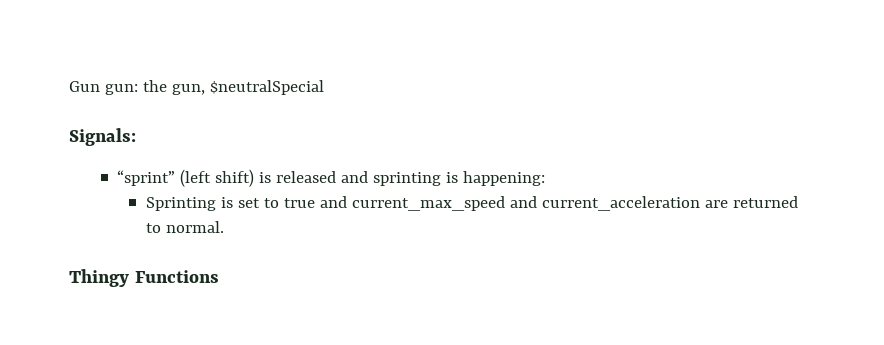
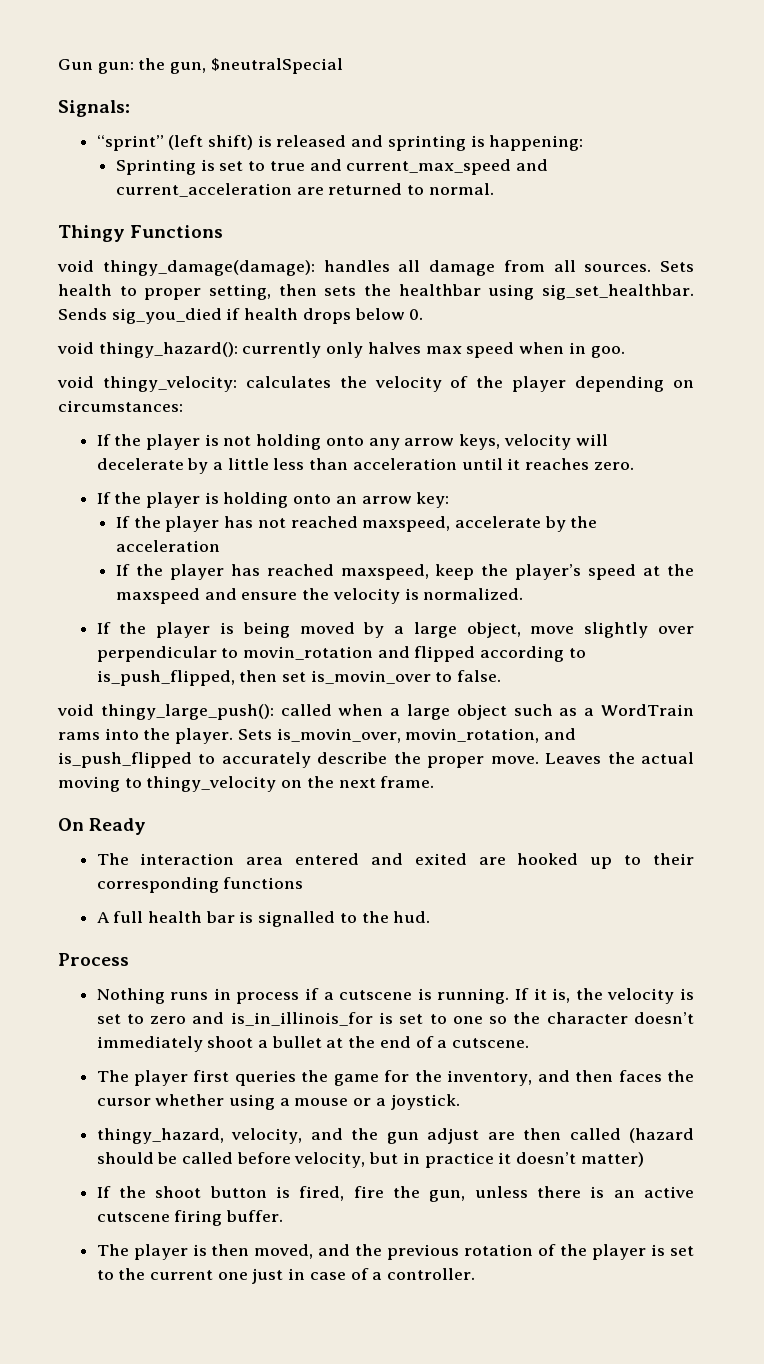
+ void thingy_damage(damage): handles all damage from all sources. Sets health to proper setting, then sets the healthbar using sig_set_healthbar. Sends sig_you_died if health drops below 0.
+ void thingy_hazard(): currently only halves max speed when in goo.
+ void thingy_velocity: calculates the velocity of the player depending on circumstances:
+ If the player is not holding onto any arrow keys, velocity will decelerate by a little less than acceleration until it reaches zero.
+ If the player is holding onto an arrow key:
+ If the player has not reached maxspeed, accelerate by the acceleration
+ If the player has reached maxspeed, keep the player’s speed at the maxspeed and ensure the velocity is normalized.
+ If the player is being moved by a large object, move slightly over perpendicular to movin_rotation and flipped according to is_push_flipped, then set is_movin_over to false.
+ void thingy_large_push(): called when a large object such as a WordTrain rams into the player. Sets is_movin_over, movin_rotation, and is_push_flipped to accurately describe the proper move. Leaves the actual moving to thingy_velocity on the next frame.
+ On Ready
+ The interaction area entered and exited are hooked up to their corresponding functions
+ A full health bar is signalled to the hud.
+ Process
+ Nothing runs in process if a cutscene is running. If it is, the velocity is set to zero and is_in_illinois_for is set to one so the character doesn’t immediately shoot a bullet at the end of a cutscene.
+ The player first queries the game for the inventory, and then faces the cursor whether using a mouse or a joystick.
+ thingy_hazard, velocity, and the gun adjust are then called (hazard should be called before velocity, but in practice it doesn’t matter)
+ If the shoot button is fired, fire the gun, unless there is an active cutscene firing buffer.
+ The player is then moved, and the previous rotation of the player is set to the current one just in case of a controller.

